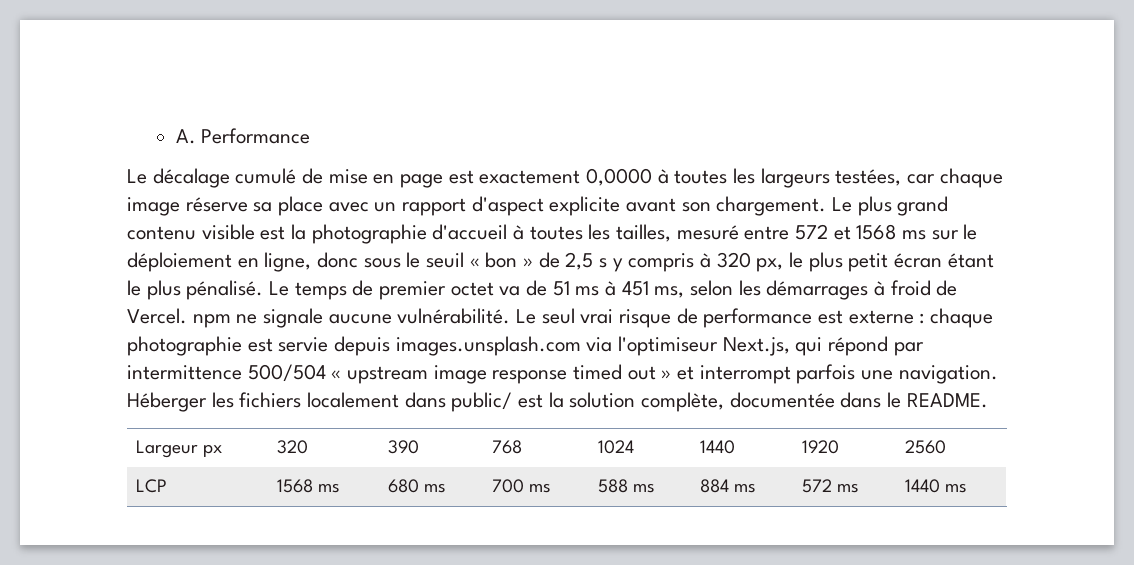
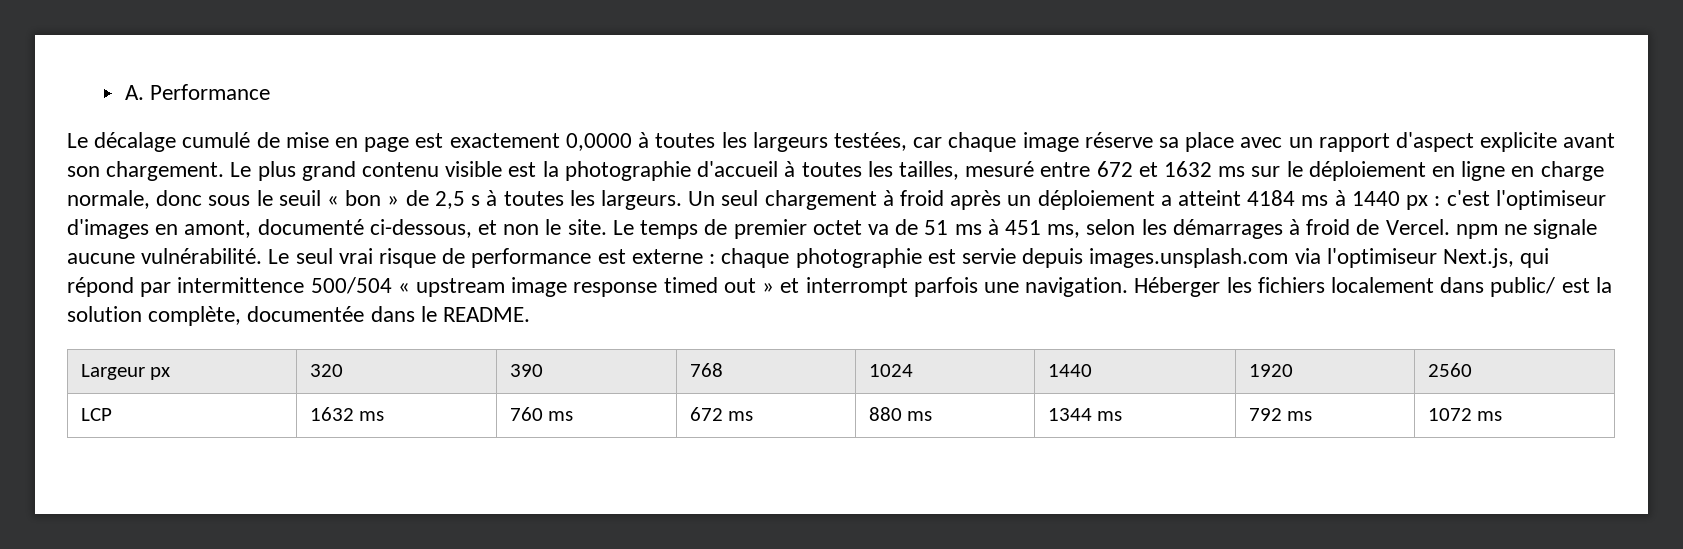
- Le plus grand contenu visible est la photographie d'accueil à toutes les tailles, mesuré entre 572 et 1568 ms sur le déploiement en ligne, donc sous le seuil « bon » de 2,5 s y compris à 320 px, le plus petit écran étant le plus pénalisé.
+ Le plus grand contenu visible est la photographie d'accueil à toutes les tailles, mesuré entre 672 et 1632 ms sur le déploiement en ligne en charge normale, donc sous le seuil « bon » de 2,5 s à toutes les largeurs. Un seul chargement à froid après un déploiement a atteint 4184 ms à 1440 px : c'est l'optimiseur d'images en amont, documenté ci-dessous, et non le site.
- LCP | 1568 ms | 680 ms | 700 ms | 588 ms | 884 ms | 572 ms | 1440 ms
+ LCP | 1632 ms | 760 ms | 672 ms | 880 ms | 1344 ms | 792 ms | 1072 ms

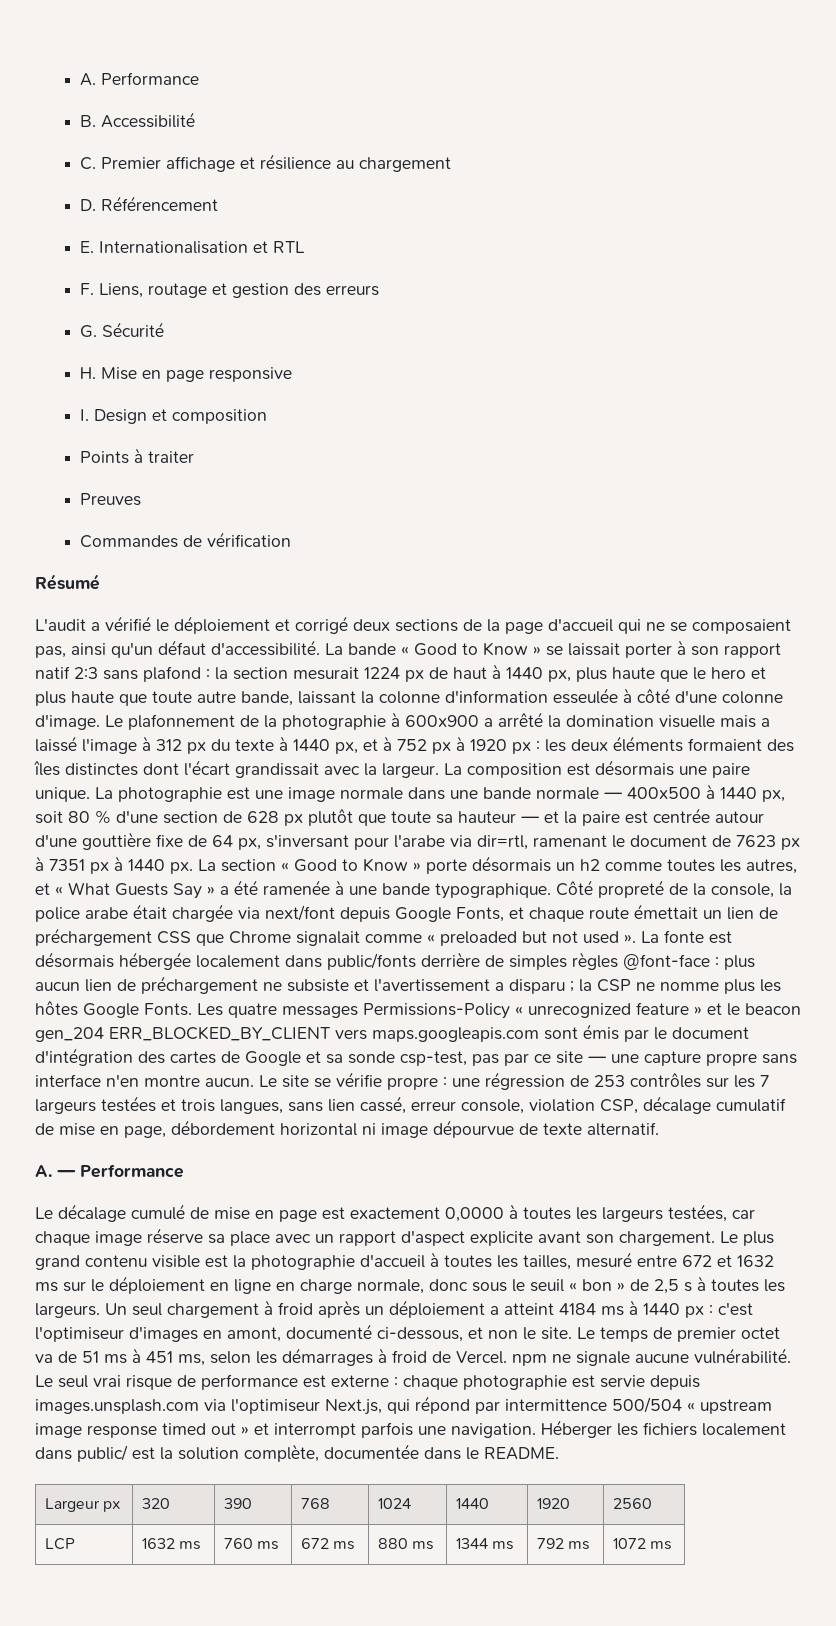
+ B. Accessibilité
+ C. Premier affichage et résilience au chargement
+ D. Référencement
+ E. Internationalisation et RTL
+ F. Liens, routage et gestion des erreurs
+ G. Sécurité
+ H. Mise en page responsive
+ I. Design et composition
+ Points à traiter
+ Preuves
+ Commandes de vérification
+ Résumé
+ L'audit a vérifié le déploiement et corrigé deux sections de la page d'accueil qui ne se composaient pas, ainsi qu'un défaut d'accessibilité. La bande « Good to Know » se laissait porter à son rapport natif 2:3 sans plafond : la section mesurait 1224 px de haut à 1440 px, plus haute que le hero et plus haute que toute autre bande, laissant la colonne d'information esseulée à côté d'une colonne d'image. Le plafonnement de la photographie à 600x900 a arrêté la domination visuelle mais a laissé l'image à 312 px du texte à 1440 px, et à 752 px à 1920 px : les deux éléments formaient des îles distinctes dont l'écart grandissait avec la largeur. La composition est désormais une paire unique. La photographie est une image normale dans une bande normale — 400x500 à 1440 px, soit 80 % d'une section de 628 px plutôt que toute sa hauteur — et la paire est centrée autour d'une gouttière fixe de 64 px, s'inversant pour l'arabe via dir=rtl, ramenant le document de 7623 px à 7351 px à 1440 px. La section « Good to Know » porte désormais un h2 comme toutes les autres, et « What Guests Say » a été ramenée à une bande typographique. Côté propreté de la console, la police arabe était chargée via next/font depuis Google Fonts, et chaque route émettait un lien de préchargement CSS que Chrome signalait comme « preloaded but not used ». La fonte est désormais hébergée localement dans public/fonts derrière de simples règles @font-face : plus aucun lien de préchargement ne subsiste et l'avertissement a disparu ; la CSP ne nomme plus les hôtes Google Fonts. Les quatre messages Permissions-Policy « unrecognized feature » et le beacon gen_204 ERR_BLOCKED_BY_CLIENT vers maps.googleapis.com sont émis par le document d'intégration des cartes de Google et sa sonde csp-test, pas par ce site — une capture propre sans interface n'en montre aucun. Le site se vérifie propre : une régression de 253 contrôles sur les 7 largeurs testées et trois langues, sans lien cassé, erreur console, violation CSP, décalage cumulatif de mise en page, débordement horizontal ni image dépourvue de texte alternatif.
+ A. — Performance

